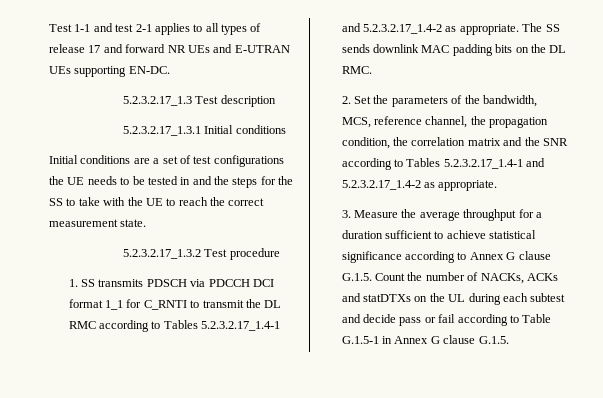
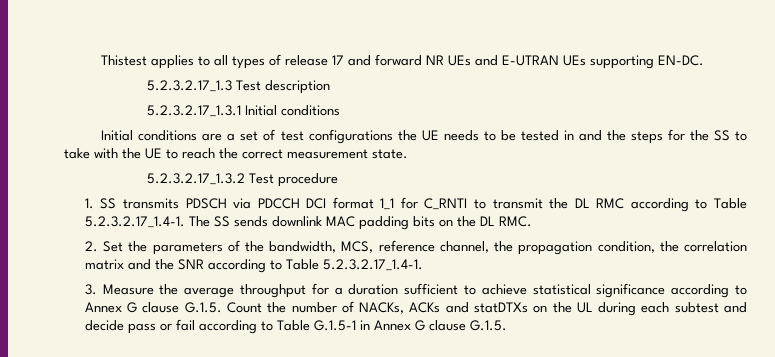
- Test 1-1 and test 2-1 applies to all types of release 17 and forward NR UEs and E-UTRAN UEs supporting EN-DC.
+ Thistest applies to all types of release 17 and forward NR UEs and E-UTRAN UEs supporting EN-DC.
- 1. SS transmits PDSCH via PDCCH DCI format 1_1 for C_RNTI to transmit the DL RMC according to Tables 5.2.3.2.17_1.4-1 and 5.2.3.2.17_1.4-2 as appropriate. The SS sends downlink MAC padding bits on the DL RMC.
+ 1. SS transmits PDSCH via PDCCH DCI format 1_1 for C_RNTI to transmit the DL RMC according to Table 5.2.3.2.17_1.4-1. The SS sends downlink MAC padding bits on the DL RMC.
- 2. Set the parameters of the bandwidth, MCS, reference channel, the propagation condition, the correlation matrix and the SNR according to Tables 5.2.3.2.17_1.4-1 and 5.2.3.2.17_1.4-2 as appropriate.
+ 2. Set the parameters of the bandwidth, MCS, reference channel, the propagation condition, the correlation matrix and the SNR according to Table 5.2.3.2.17_1.4-1.

